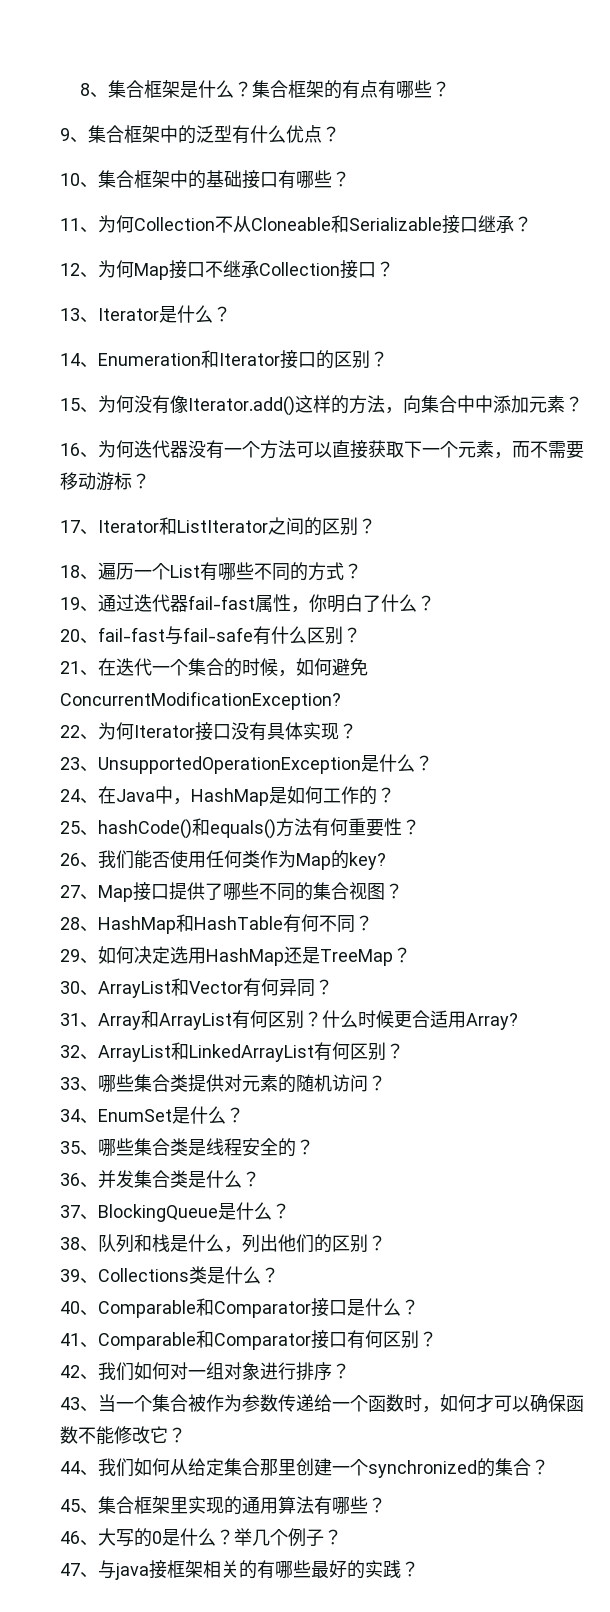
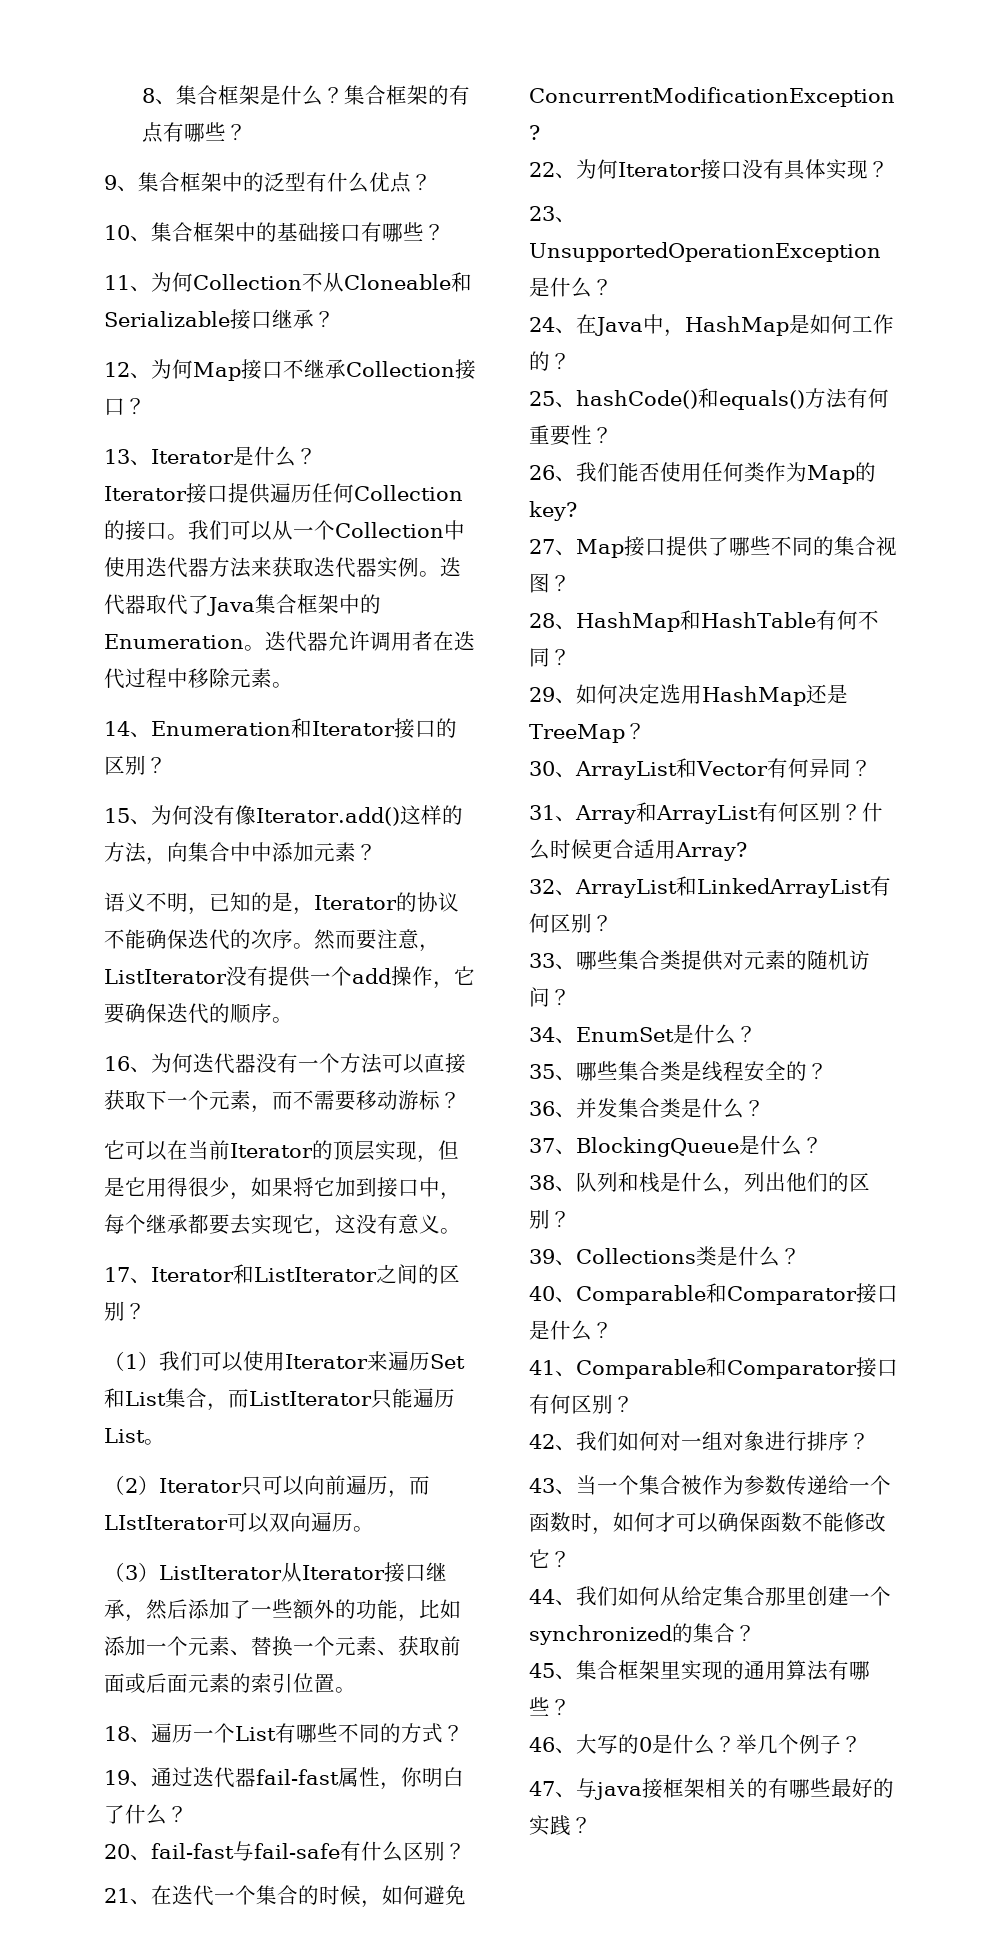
+ Iterator接口提供遍历任何Collection的接口。我们可以从一个Collection中使用迭代器方法来获取迭代器实例。迭代器取代了Java集合框架中的Enumeration。迭代器允许调用者在迭代过程中移除元素。
+ 语义不明，已知的是，Iterator的协议不能确保迭代的次序。然而要注意，ListIterator没有提供一个add操作，它要确保迭代的顺序。
+ 它可以在当前Iterator的顶层实现，但是它用得很少，如果将它加到接口中，每个继承都要去实现它，这没有意义。
+ （1）我们可以使用Iterator来遍历Set和List集合，而ListIterator只能遍历List。
+ （2）Iterator只可以向前遍历，而LIstIterator可以双向遍历。
+ （3）ListIterator从Iterator接口继承，然后添加了一些额外的功能，比如添加一个元素、替换一个元素、获取前面或后面元素的索引位置。

